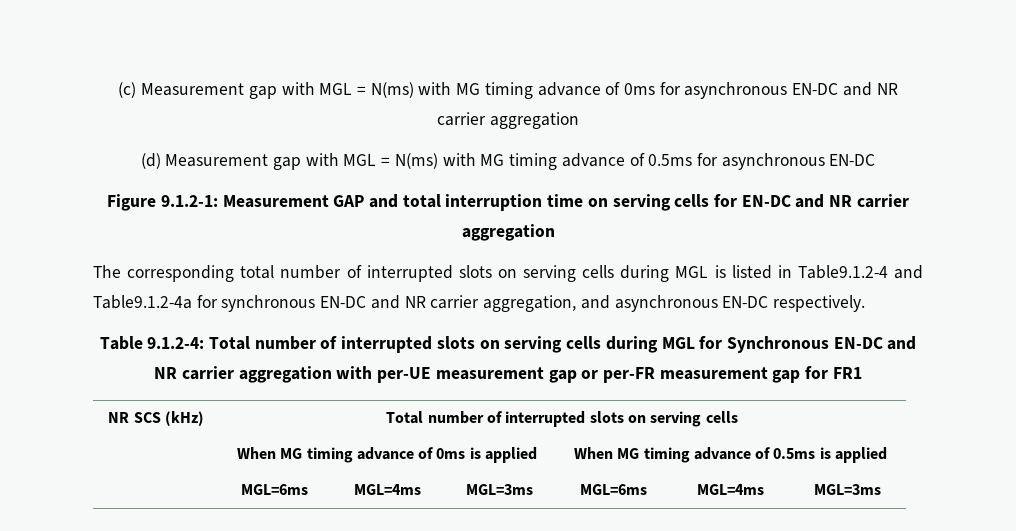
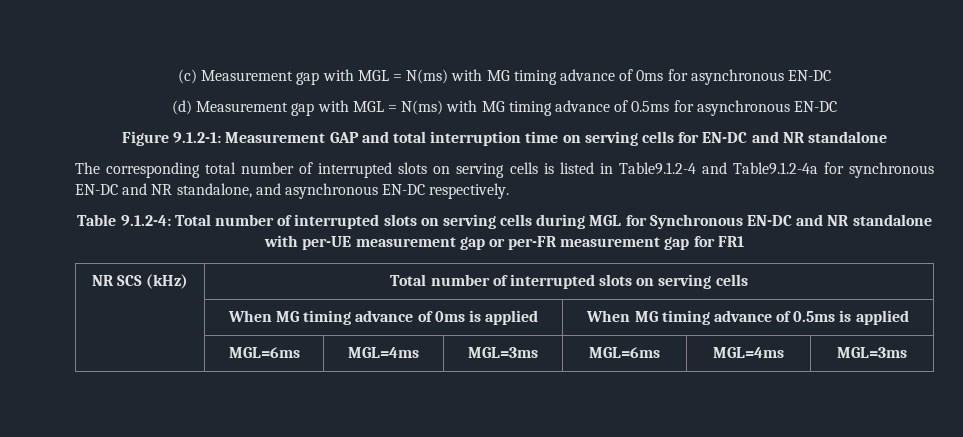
- (c) Measurement gap with MGL = N(ms) with MG timing advance of 0ms for asynchronous EN-DC and NR carrier aggregation
+ (c) Measurement gap with MGL = N(ms) with MG timing advance of 0ms for asynchronous EN-DC
- Figure 9.1.2-1: Measurement GAP and total interruption time on serving cells for EN-DC and NR carrier aggregation
+ Figure 9.1.2-1: Measurement GAP and total interruption time on serving cells for EN-DC and NR standalone
- The corresponding total number of interrupted slots on serving cells during MGL is listed in Table9.1.2-4 and Table9.1.2-4a for synchronous EN-DC and NR carrier aggregation, and asynchronous EN-DC respectively.
+ The corresponding total number of interrupted slots on serving cells is listed in Table9.1.2-4 and Table9.1.2-4a for synchronous EN-DC and NR standalone, and asynchronous EN-DC respectively.
- Table 9.1.2-4: Total number of interrupted slots on serving cells during MGL for Synchronous EN-DC and NR carrier aggregation with per-UE measurement gap or per-FR measurement gap for FR1
+ Table 9.1.2-4: Total number of interrupted slots on serving cells during MGL for Synchronous EN-DC and NR standalone with per-UE measurement gap or per-FR measurement gap for FR1

